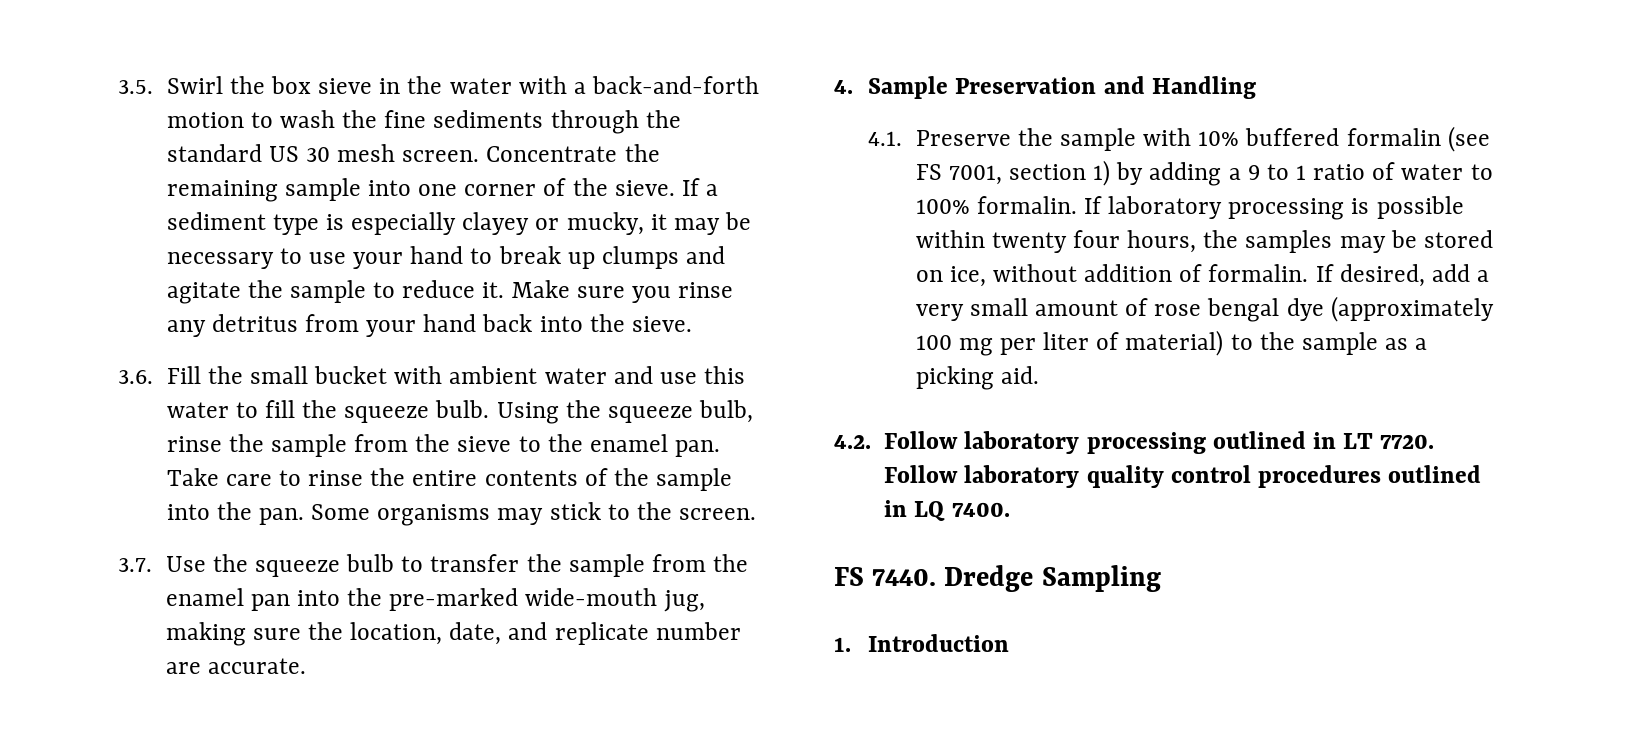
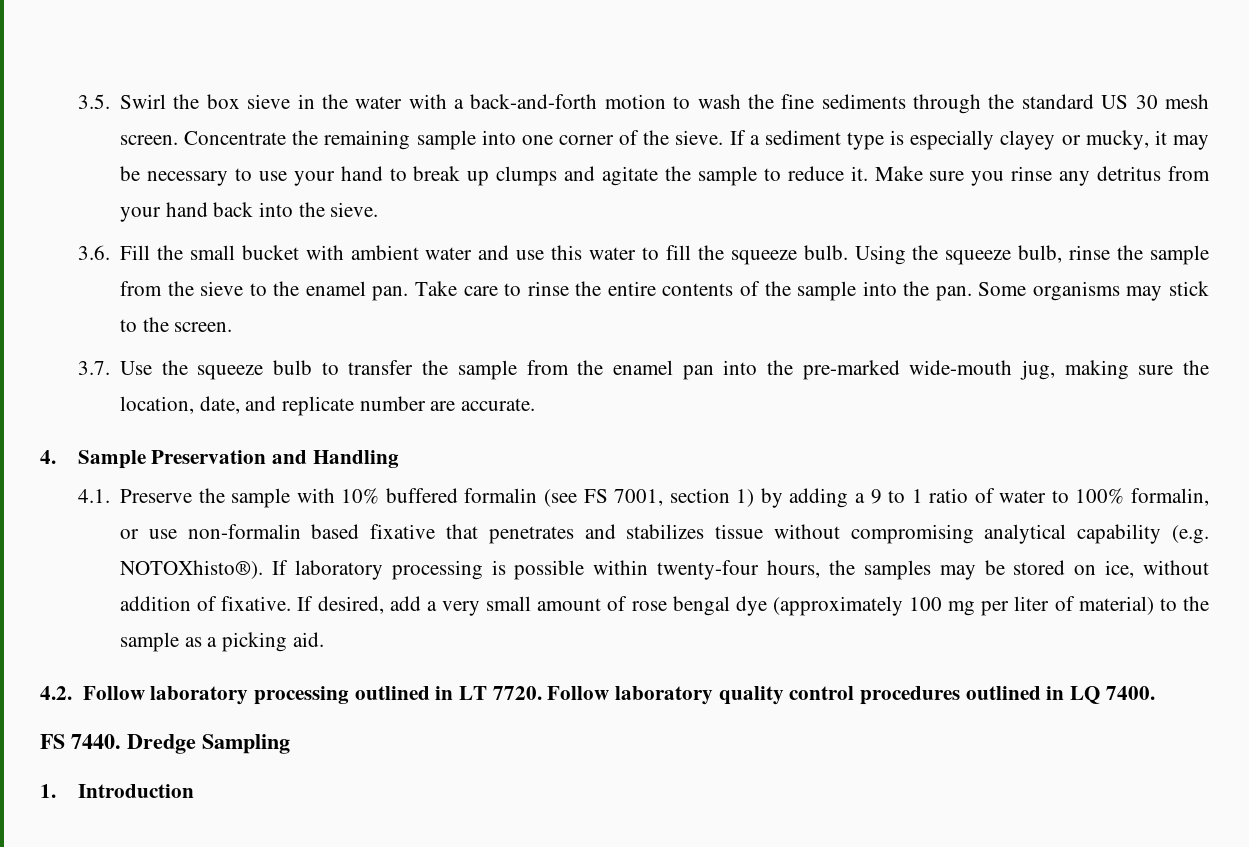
- 4.1. Preserve the sample with 10% buffered formalin (see FS 7001, section 1) by adding a 9 to 1 ratio of water to 100% formalin.
+ 4.1. Preserve the sample with 10% buffered formalin (see FS 7001, section 1) by adding a 9 to 1 ratio of water to 100% formalin, or use non-formalin based fixative that penetrates and stabilizes tissue without compromising analytical capability (e.g. NOTOXhisto®).
- If laboratory processing is possible within twenty four hours, the samples may be stored on ice, without addition of formalin.
+ If laboratory processing is possible within twenty-four hours, the samples may be stored on ice, without addition of fixative.

